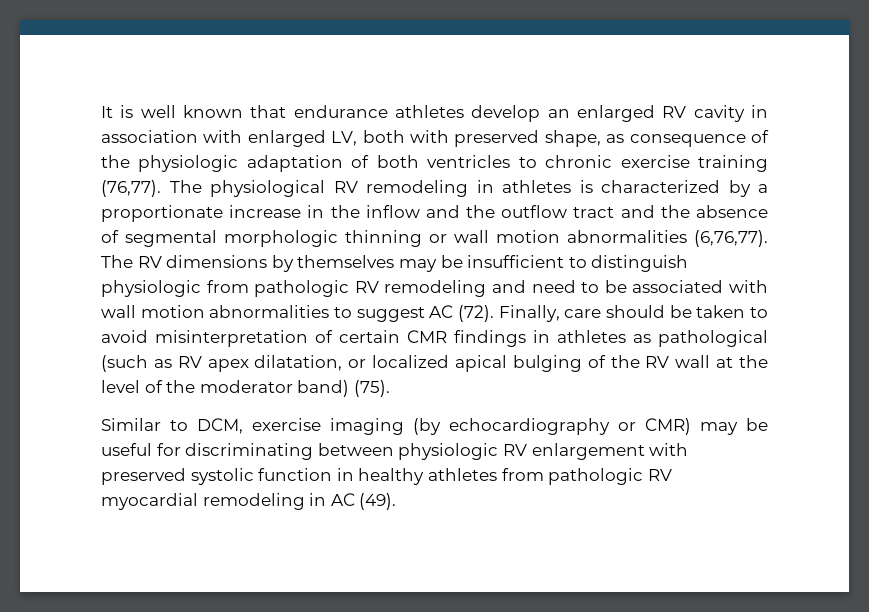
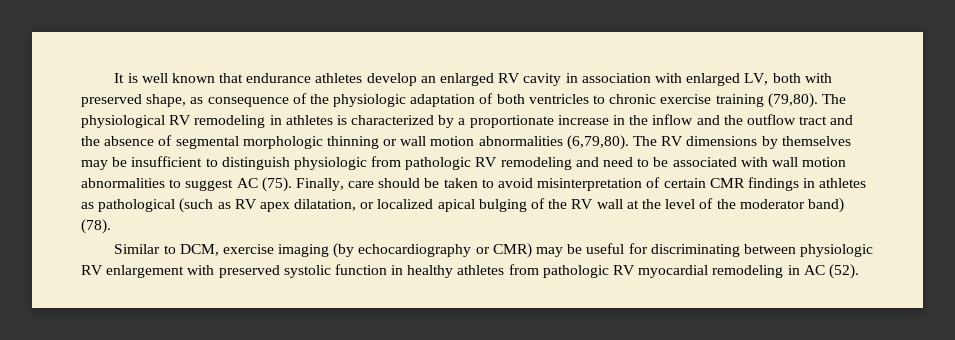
- It is well known that endurance athletes develop an enlarged RV cavity in association with enlarged LV, both with preserved shape, as consequence of the physiologic adaptation of both ventricles to chronic exercise training (76,77).
+ It is well known that endurance athletes develop an enlarged RV cavity in association with enlarged LV, both with preserved shape, as consequence of the physiologic adaptation of both ventricles to chronic exercise training (79,80).
- The physiological RV remodeling in athletes is characterized by a proportionate increase in the inflow and the outflow tract and the absence of segmental morphologic thinning or wall motion abnormalities (6,76,77).
+ The physiological RV remodeling in athletes is characterized by a proportionate increase in the inflow and the outflow tract and the absence of segmental morphologic thinning or wall motion abnormalities (6,79,80).
- The RV dimensions by themselves may be insufficient to distinguish physiologic from pathologic RV remodeling and need to be associated with wall motion abnormalities to suggest AC (72).
+ The RV dimensions by themselves may be insufficient to distinguish physiologic from pathologic RV remodeling and need to be associated with wall motion abnormalities to suggest AC (75).
- Finally, care should be taken to avoid misinterpretation of certain CMR findings in athletes as pathological (such as RV apex dilatation, or localized apical bulging of the RV wall at the level of the moderator band) (75).
+ Finally, care should be taken to avoid misinterpretation of certain CMR findings in athletes as pathological (such as RV apex dilatation, or localized apical bulging of the RV wall at the level of the moderator band) (78).
- Similar to DCM, exercise imaging (by echocardiography or CMR) may be useful for discriminating between physiologic RV enlargement with preserved systolic function in healthy athletes from pathologic RV myocardial remodeling in AC (49).
+ Similar to DCM, exercise imaging (by echocardiography or CMR) may be useful for discriminating between physiologic RV enlargement with preserved systolic function in healthy athletes from pathologic RV myocardial remodeling in AC (52).

